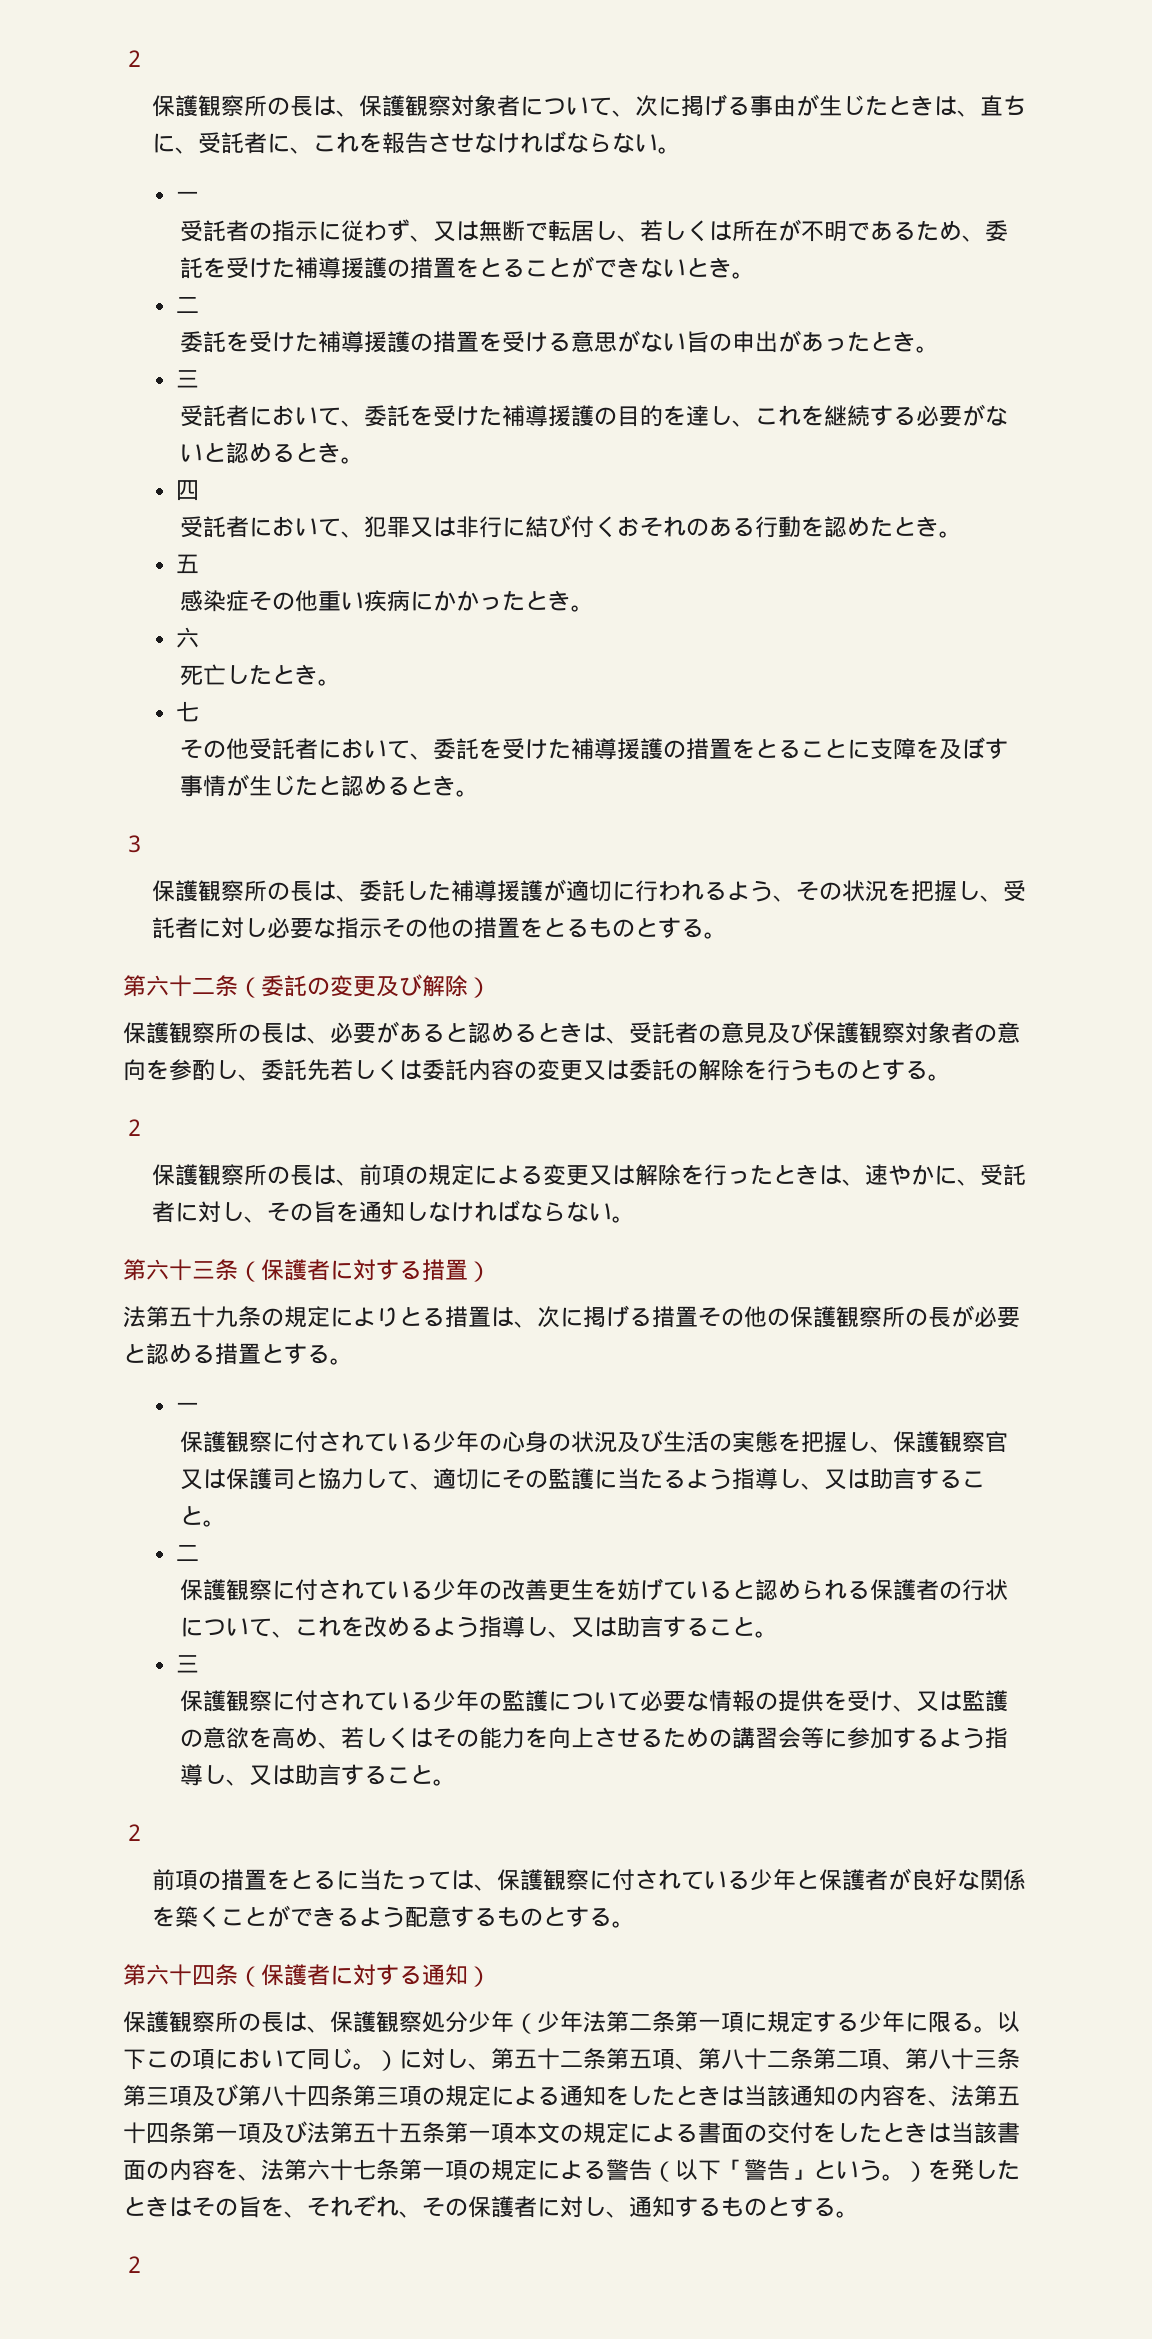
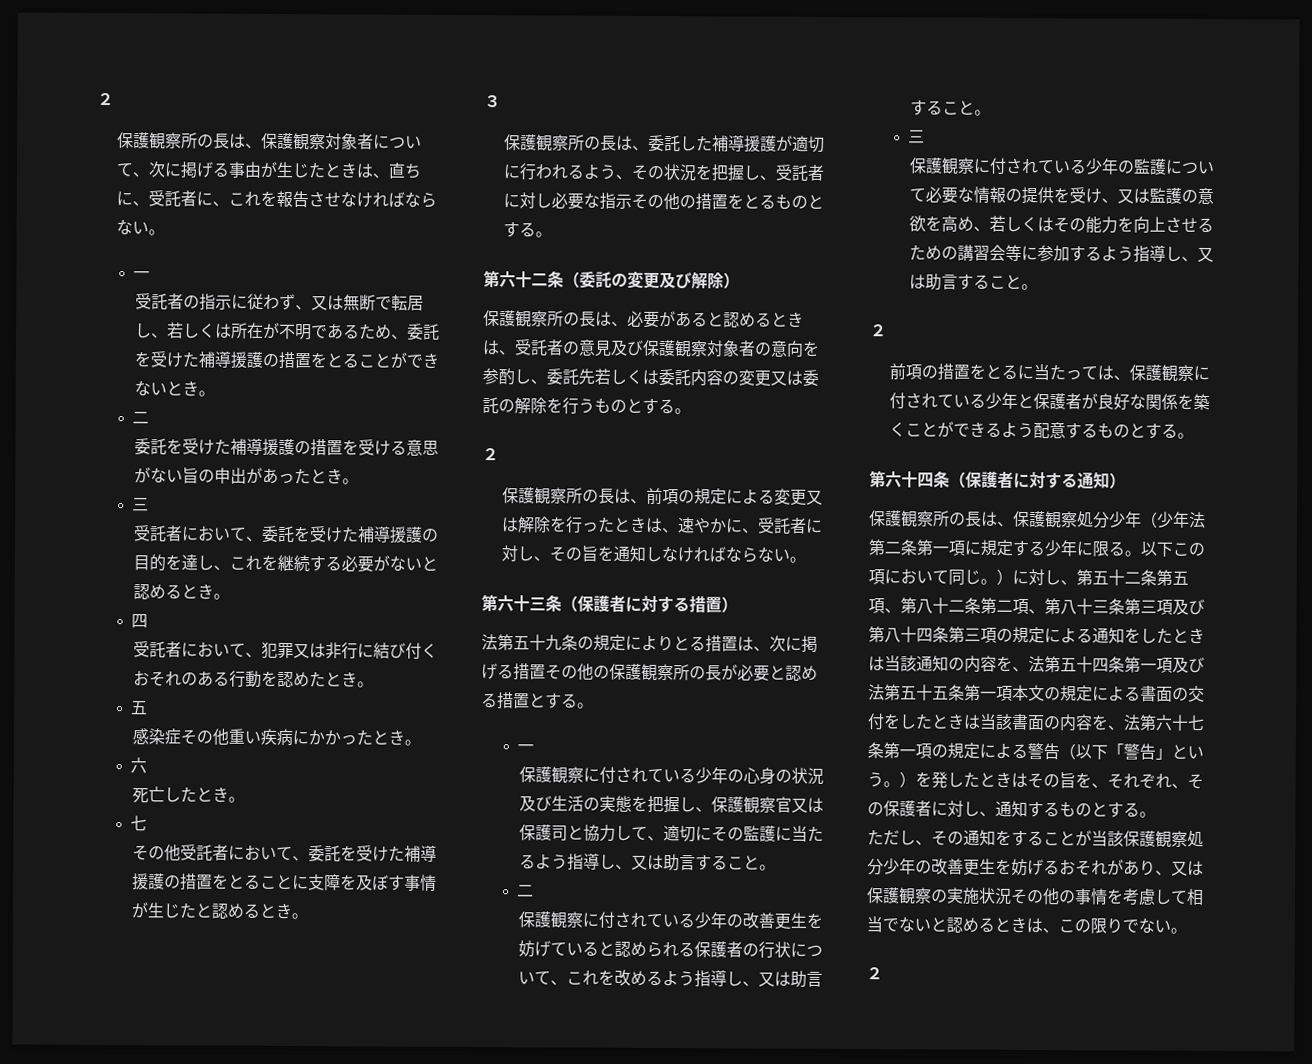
+ ただし、その通知をすることが当該保護観察処分少年の改善更生を妨げるおそれがあり、又は保護観察の実施状況その他の事情を考慮して相当でないと認めるときは、この限りでない。

